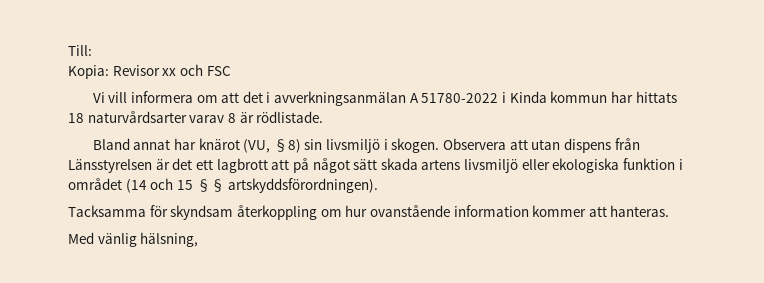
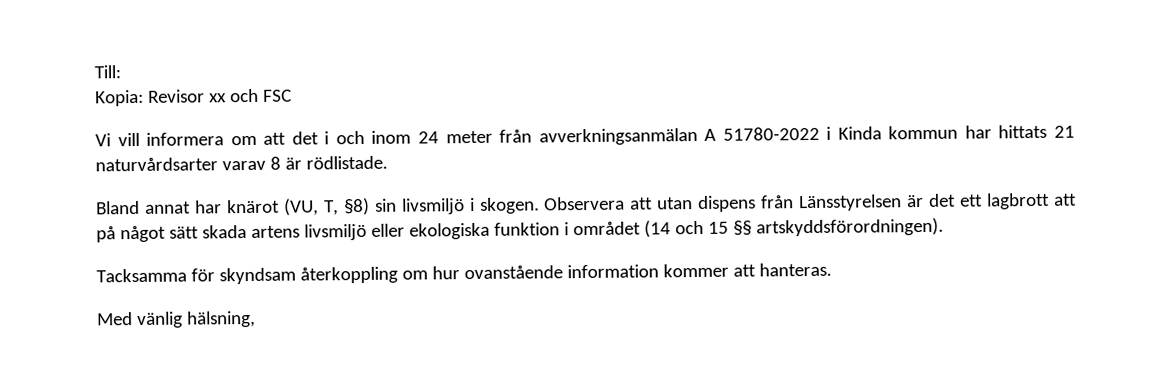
- Vi vill informera om att det i avverkningsanmälan A 51780-2022 i Kinda kommun har hittats 18 naturvårdsarter varav 8 är rödlistade.
+ Vi vill informera om att det i och inom 24 meter från avverkningsanmälan A 51780-2022 i Kinda kommun har hittats 21 naturvårdsarter varav 8 är rödlistade.
- Bland annat har knärot (VU, §8) sin livsmiljö i skogen.
+ Bland annat har knärot (VU, T, §8) sin livsmiljö i skogen.

